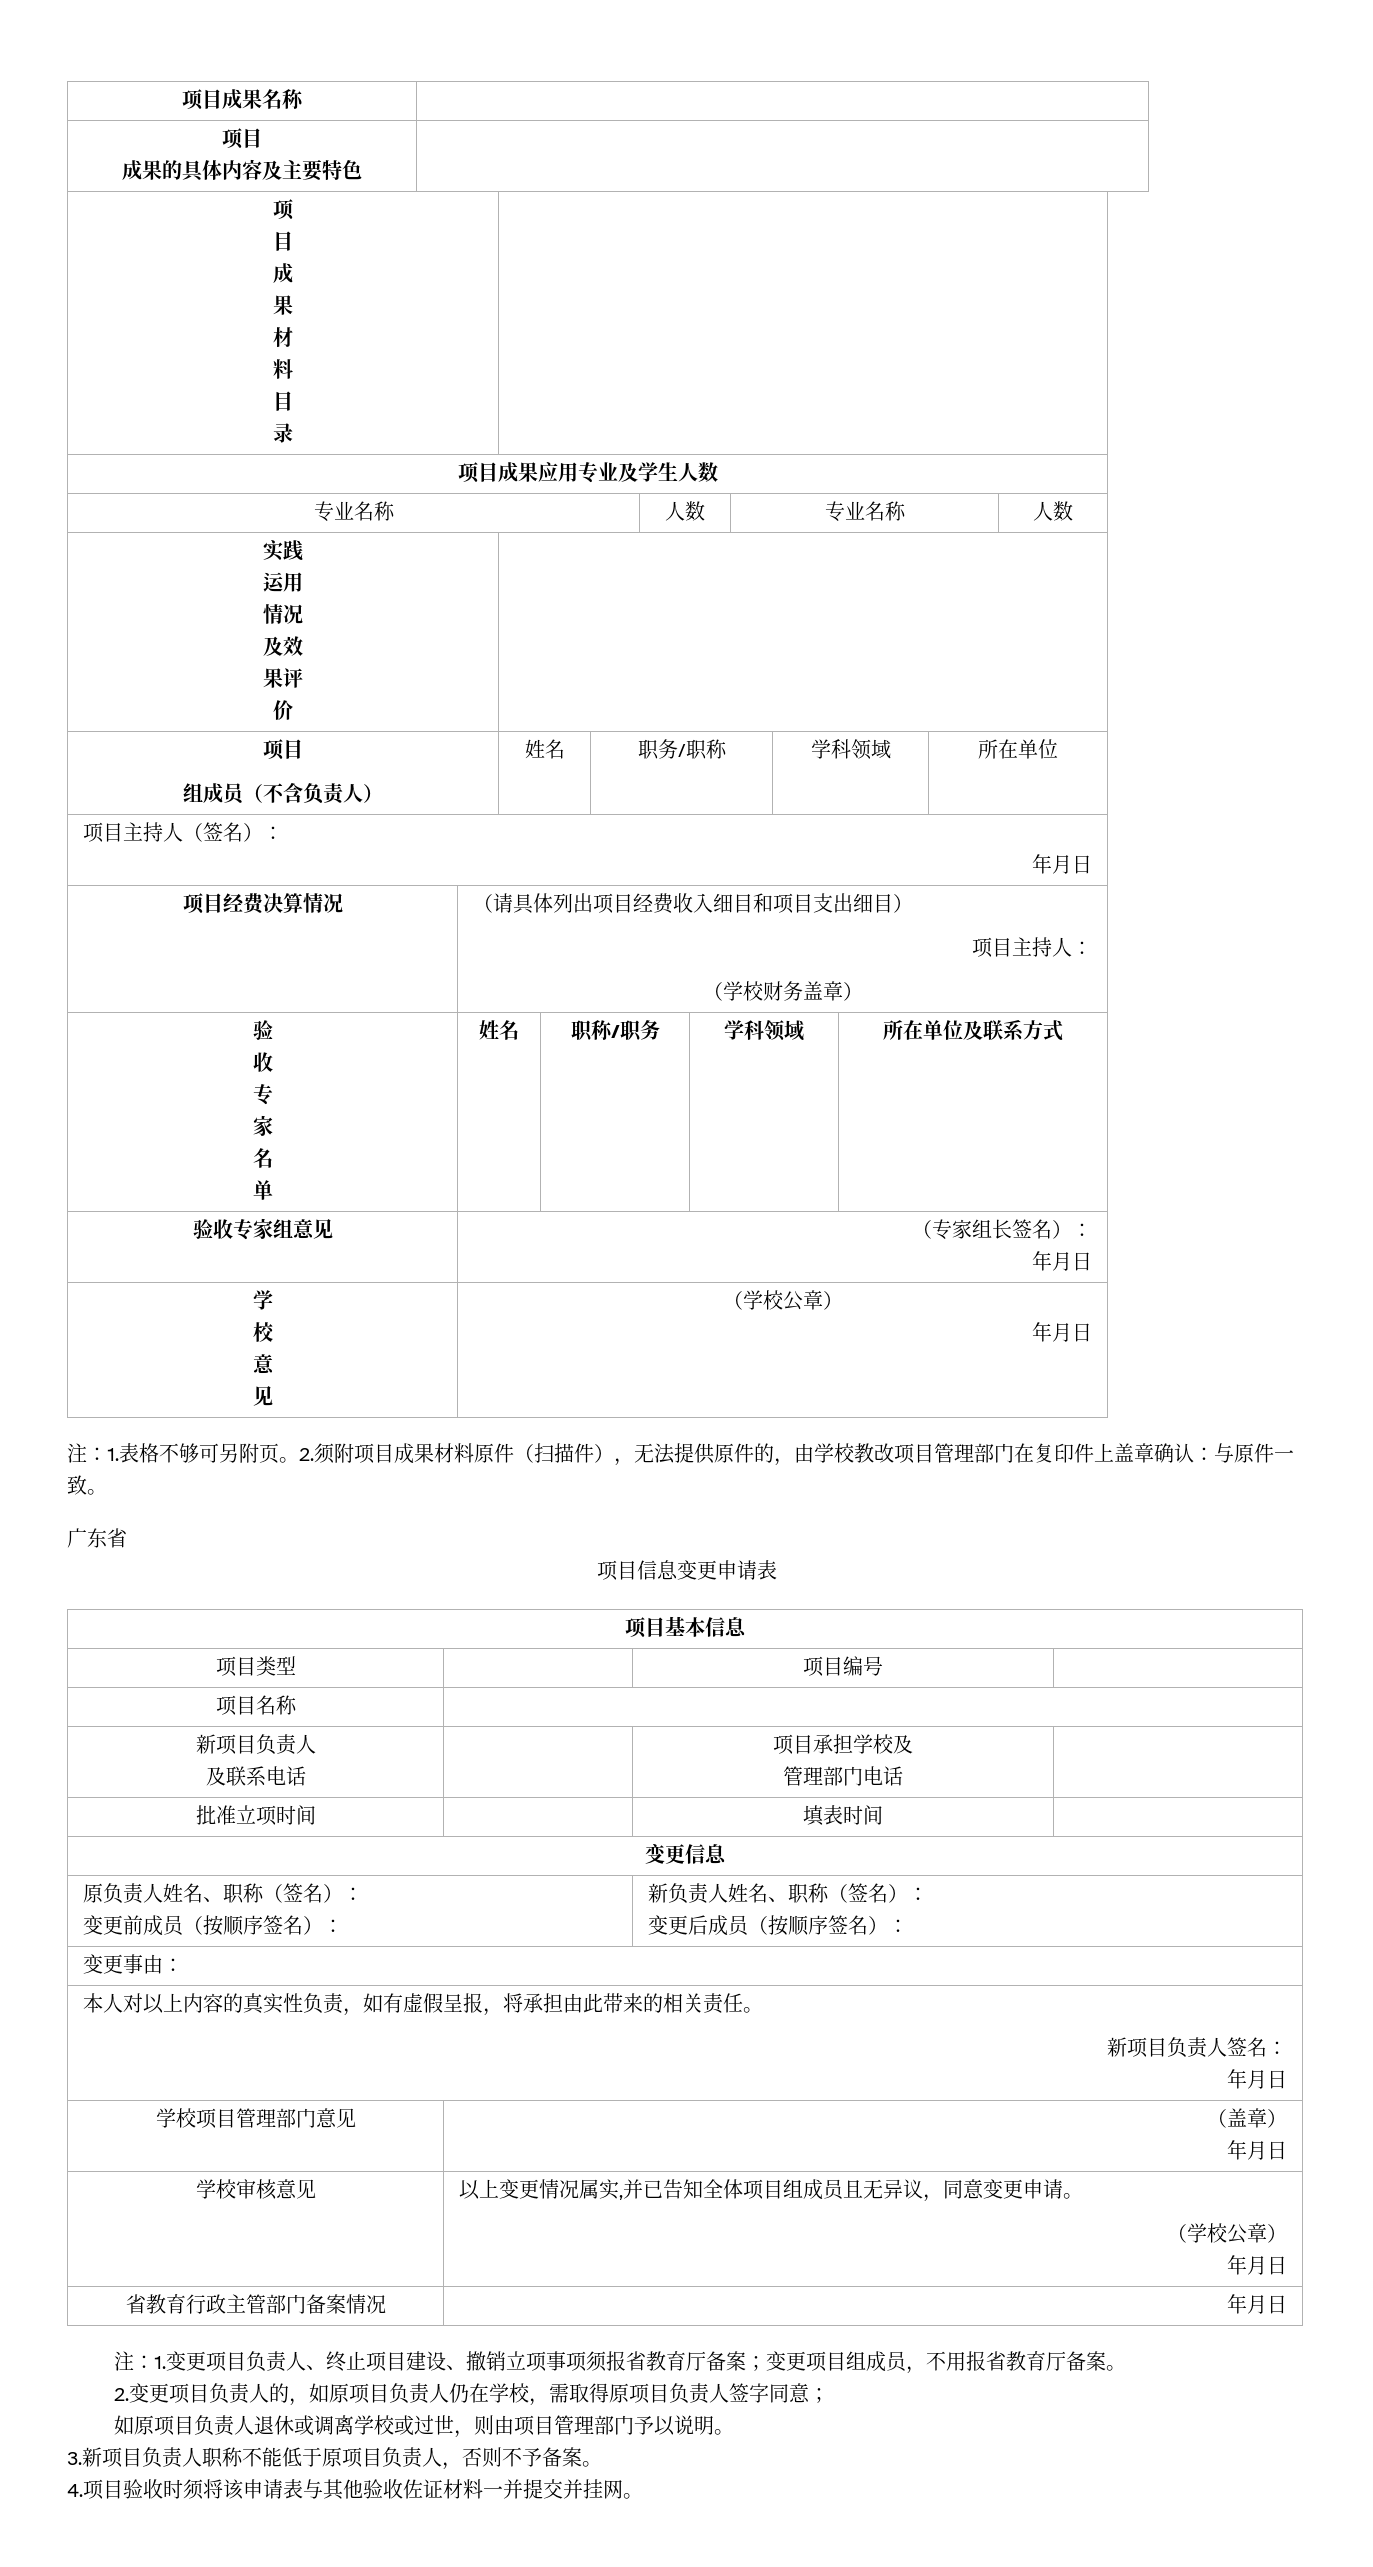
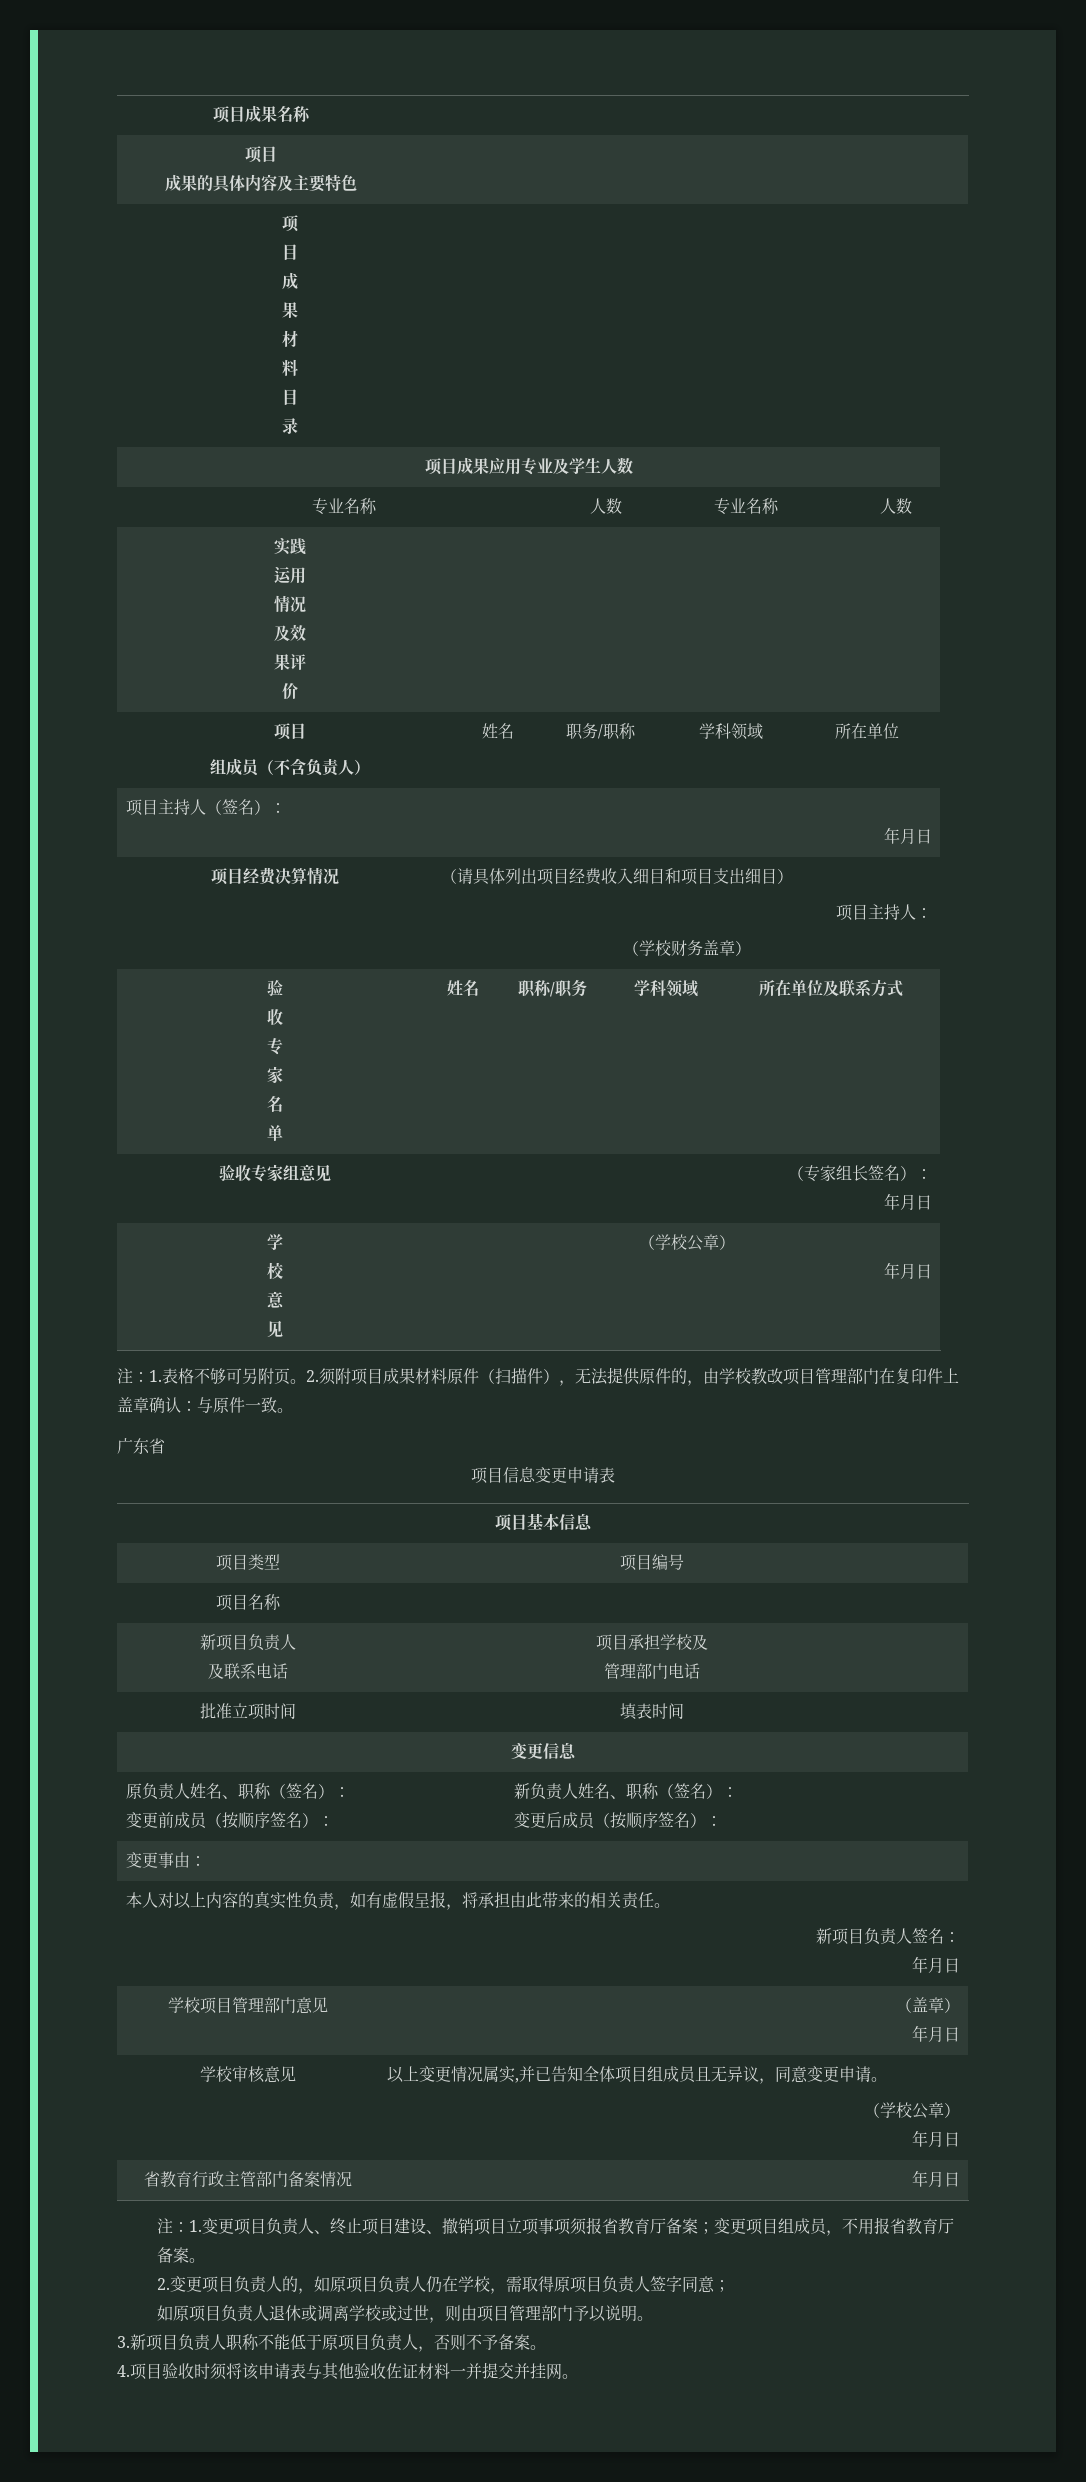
- 注：1.变更项目负责人、终止项目建设、撤销立项事项须报省教育厅备案；变更项目组成员，不用报省教育厅备案。
+ 注：1.变更项目负责人、终止项目建设、撤销项目立项事项须报省教育厅备案；变更项目组成员，不用报省教育厅备案。

